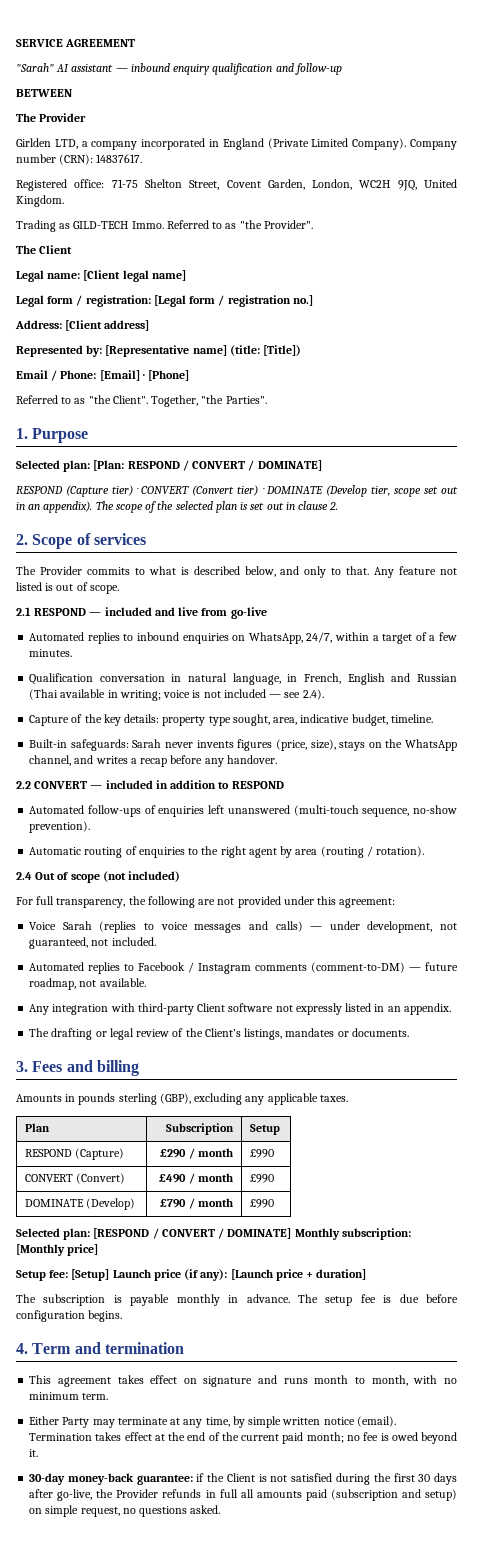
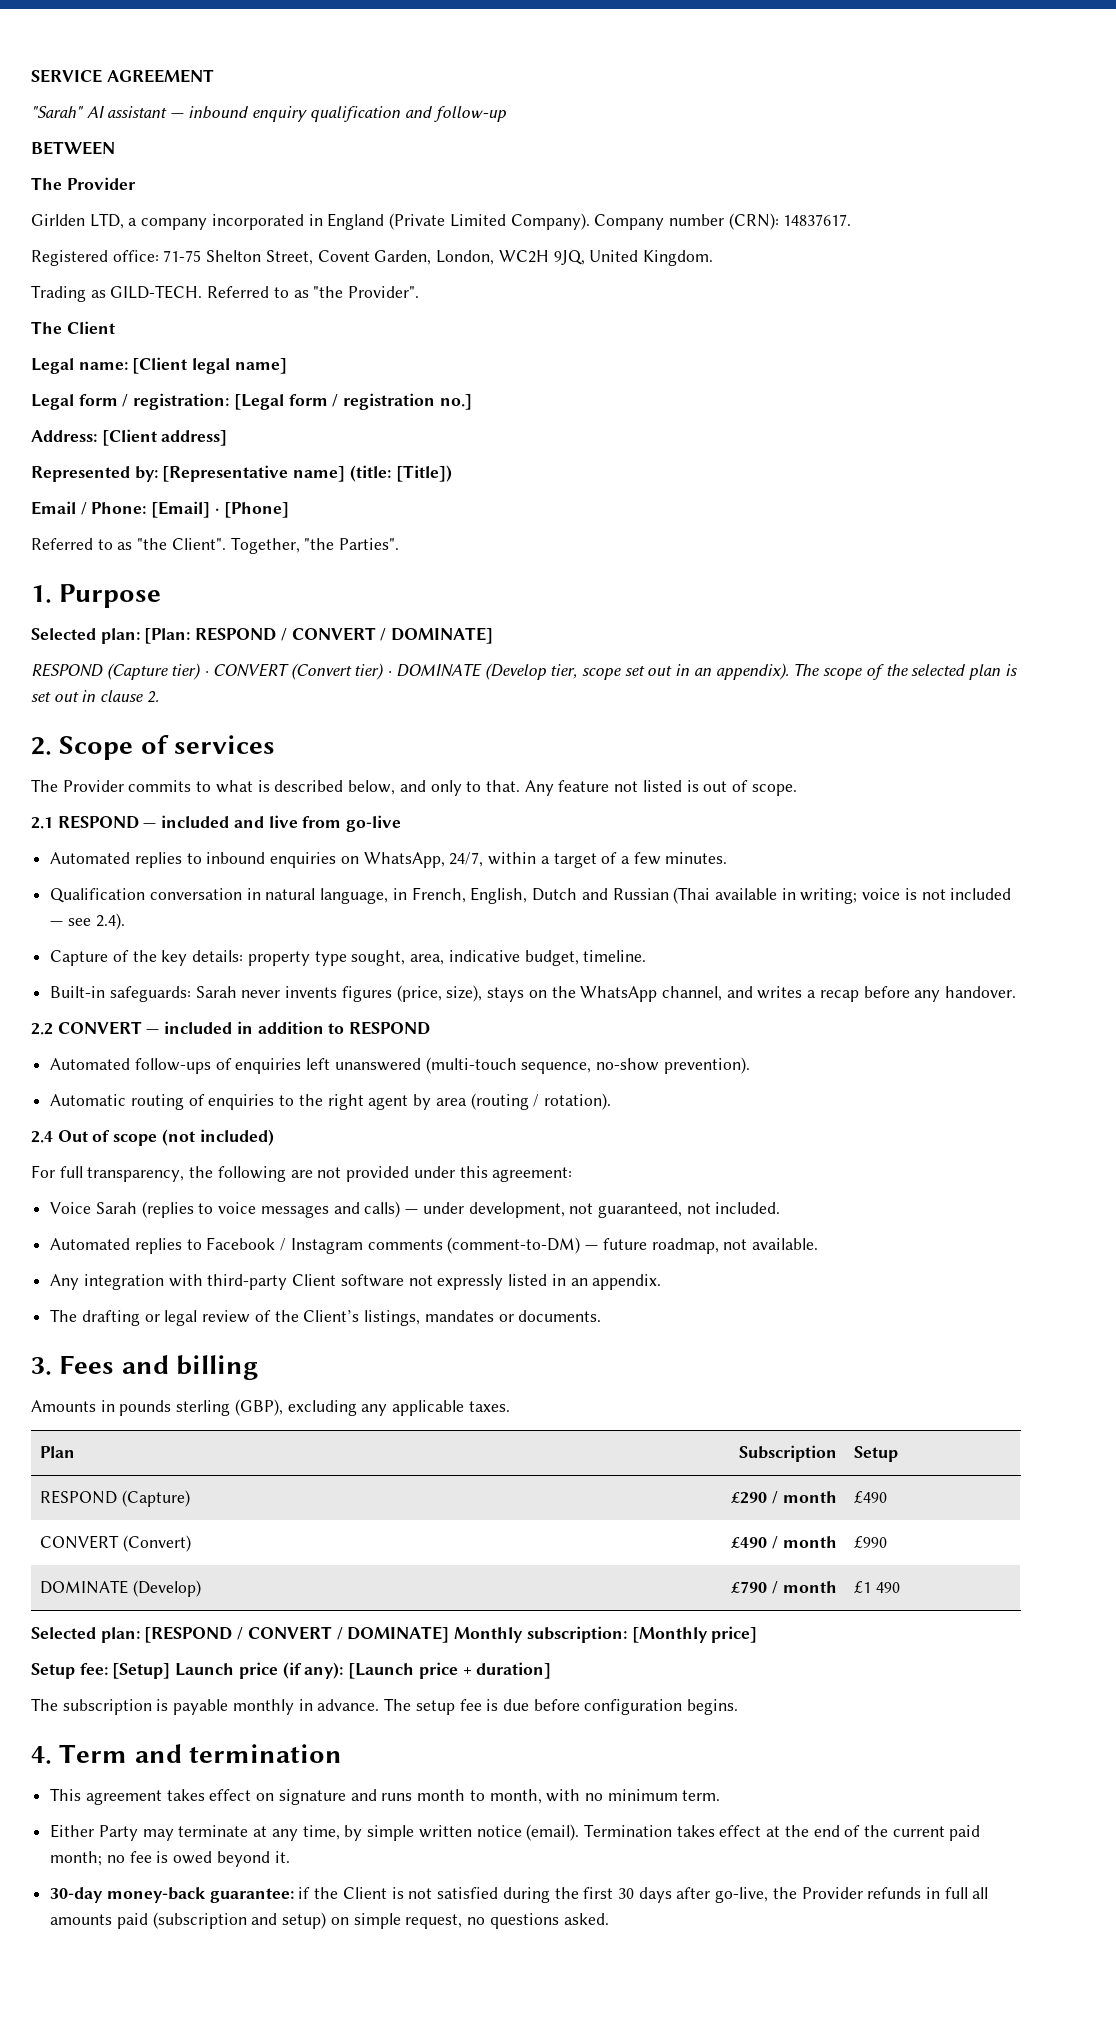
- Trading as GILD-TECH Immo.
+ Trading as GILD-TECH.
- Qualification conversation in natural language, in French, English and Russian (Thai available in writing; voice is not included — see 2.4).
+ Qualification conversation in natural language, in French, English, Dutch and Russian (Thai available in writing; voice is not included — see 2.4).
- RESPOND (Capture) | £290 / month | £990
+ RESPOND (Capture) | £290 / month | £490
- DOMINATE (Develop) | £790 / month | £990
+ DOMINATE (Develop) | £790 / month | £1 490

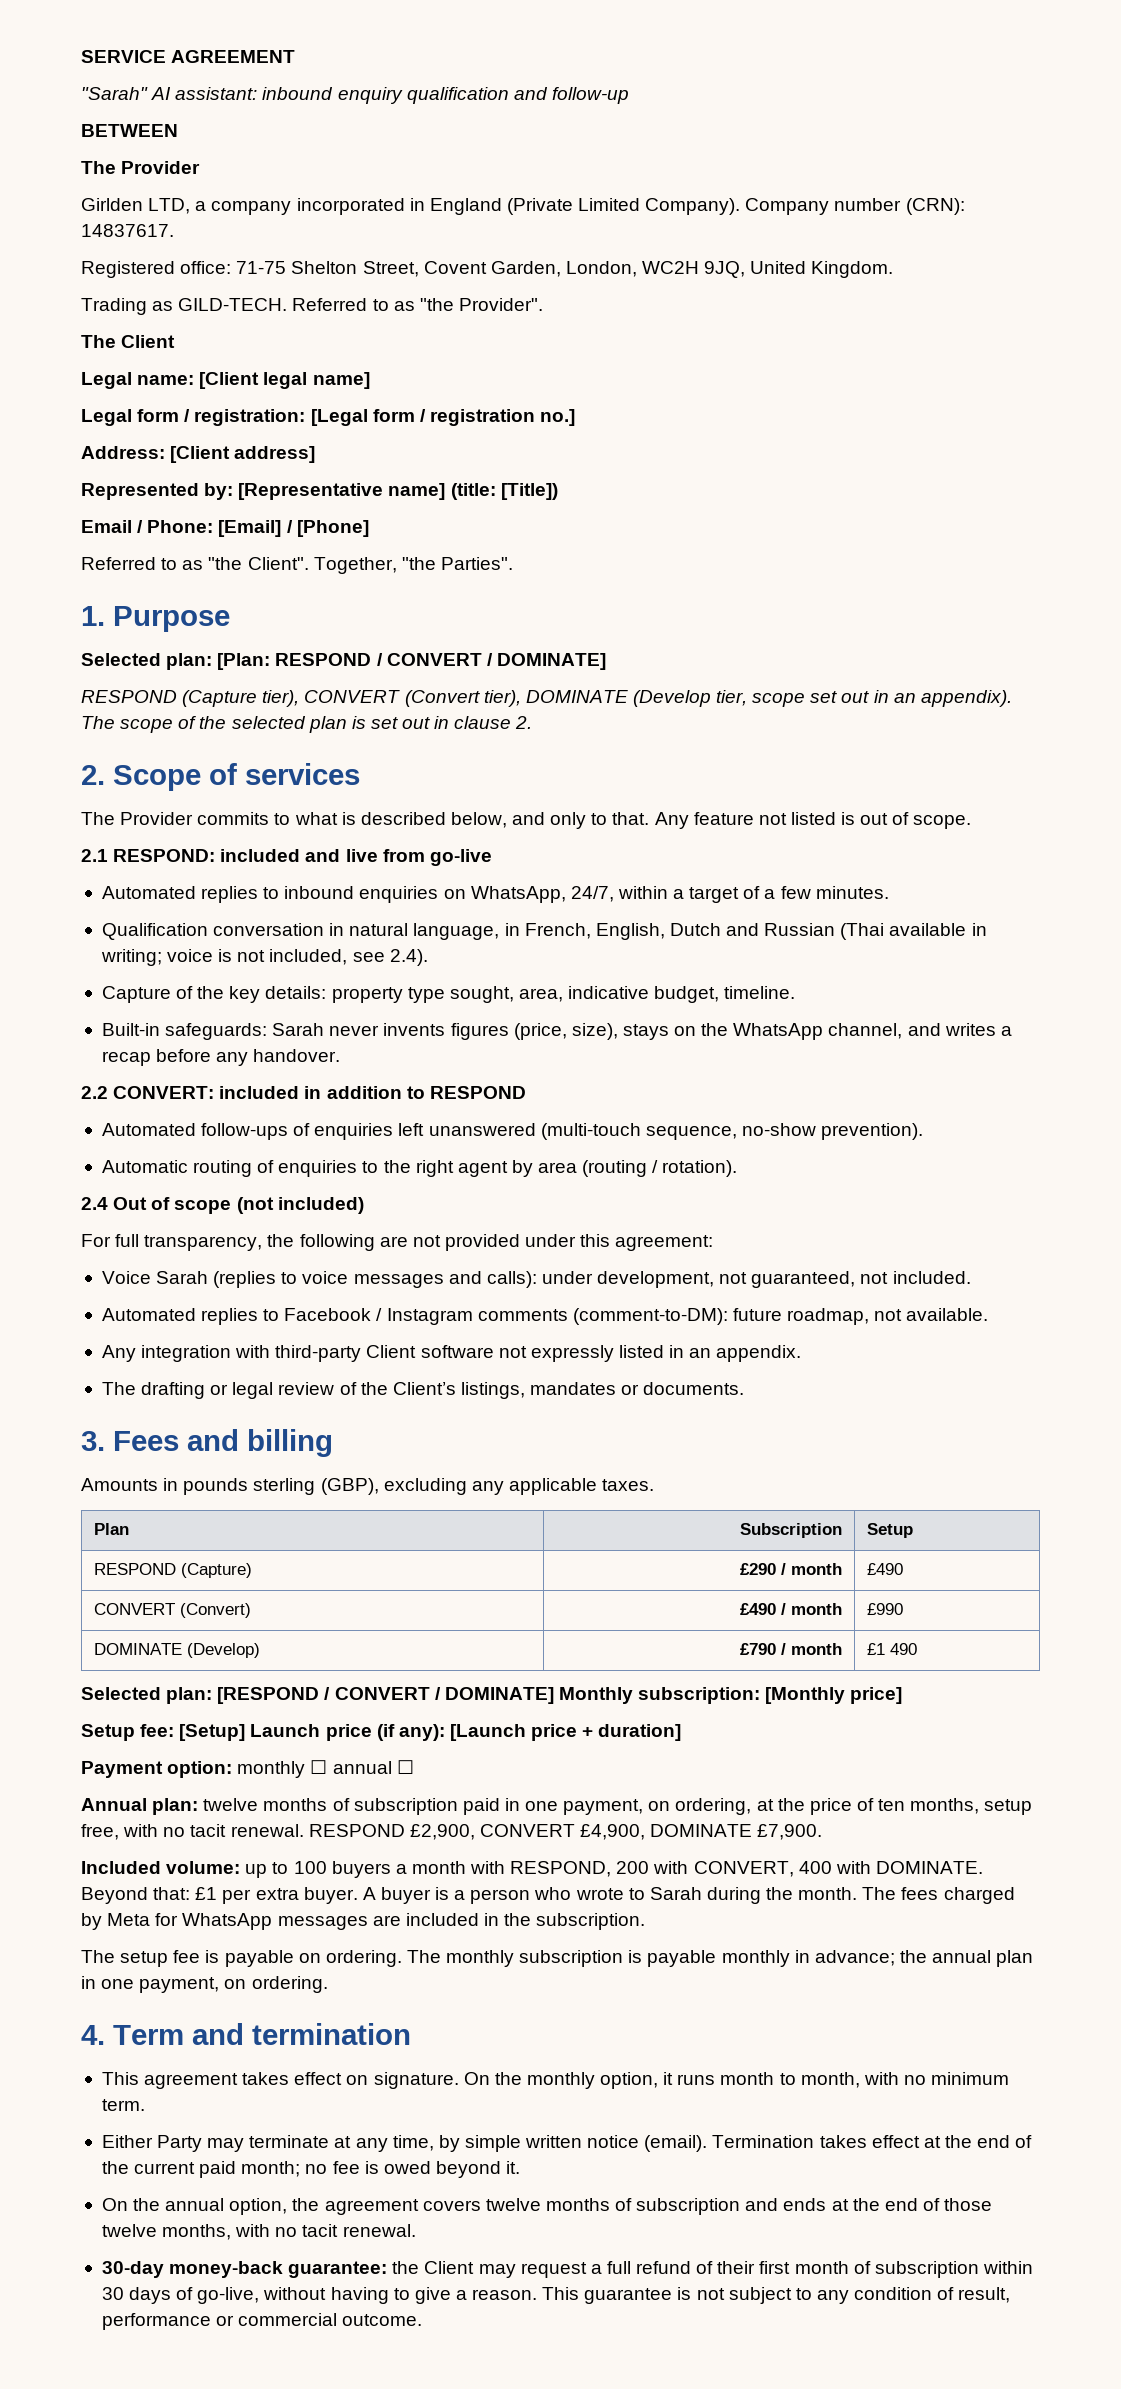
- "Sarah" AI assistant — inbound enquiry qualification and follow-up
+ "Sarah" AI assistant: inbound enquiry qualification and follow-up
- Email / Phone: [Email] · [Phone]
+ Email / Phone: [Email] / [Phone]
- RESPOND (Capture tier) · CONVERT (Convert tier) · DOMINATE (Develop tier, scope set out in an appendix).
+ RESPOND (Capture tier), CONVERT (Convert tier), DOMINATE (Develop tier, scope set out in an appendix).
- 2.1 RESPOND — included and live from go-live
+ 2.1 RESPOND: included and live from go-live
- Qualification conversation in natural language, in French, English, Dutch and Russian (Thai available in writing; voice is not included — see 2.4).
+ Qualification conversation in natural language, in French, English, Dutch and Russian (Thai available in writing; voice is not included, see 2.4).
- 2.2 CONVERT — included in addition to RESPOND
+ 2.2 CONVERT: included in addition to RESPOND
- Voice Sarah (replies to voice messages and calls) — under development, not guaranteed, not included.
+ Voice Sarah (replies to voice messages and calls): under development, not guaranteed, not included.
- Automated replies to Facebook / Instagram comments (comment-to-DM) — future roadmap, not available.
+ Automated replies to Facebook / Instagram comments (comment-to-DM): future roadmap, not available.
- The subscription is payable monthly in advance. The setup fee is due before configuration begins.
+ Payment option: monthly ☐ annual ☐
+ Annual plan: twelve months of subscription paid in one payment, on ordering, at the price of ten months, setup free, with no tacit renewal. RESPOND £2,900, CONVERT £4,900, DOMINATE £7,900.
+ Included volume: up to 100 buyers a month with RESPOND, 200 with CONVERT, 400 with DOMINATE. Beyond that: £1 per extra buyer. A buyer is a person who wrote to Sarah during the month. The fees charged by Meta for WhatsApp messages are included in the subscription.
+ The setup fee is payable on ordering. The monthly subscription is payable monthly in advance; the annual plan in one payment, on ordering.
- This agreement takes effect on signature and runs month to month, with no minimum term.
+ This agreement takes effect on signature. On the monthly option, it runs month to month, with no minimum term.
+ On the annual option, the agreement covers twelve months of subscription and ends at the end of those twelve months, with no tacit renewal.
- 30-day money-back guarantee: if the Client is not satisfied during the first 30 days after go-live, the Provider refunds in full all amounts paid (subscription and setup) on simple request, no questions asked.
+ 30-day money-back guarantee: the Client may request a full refund of their first month of subscription within 30 days of go-live, without having to give a reason. This guarantee is not subject to any condition of result, performance or commercial outcome.

